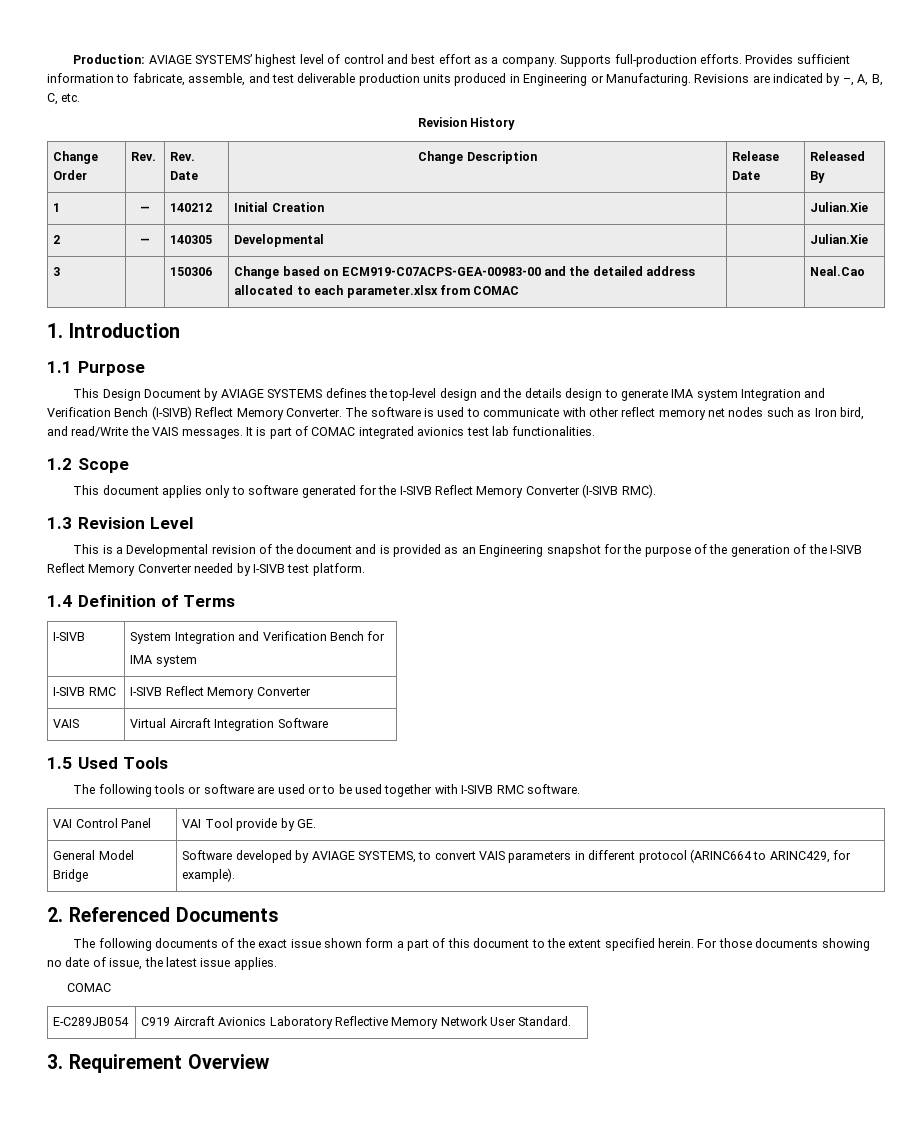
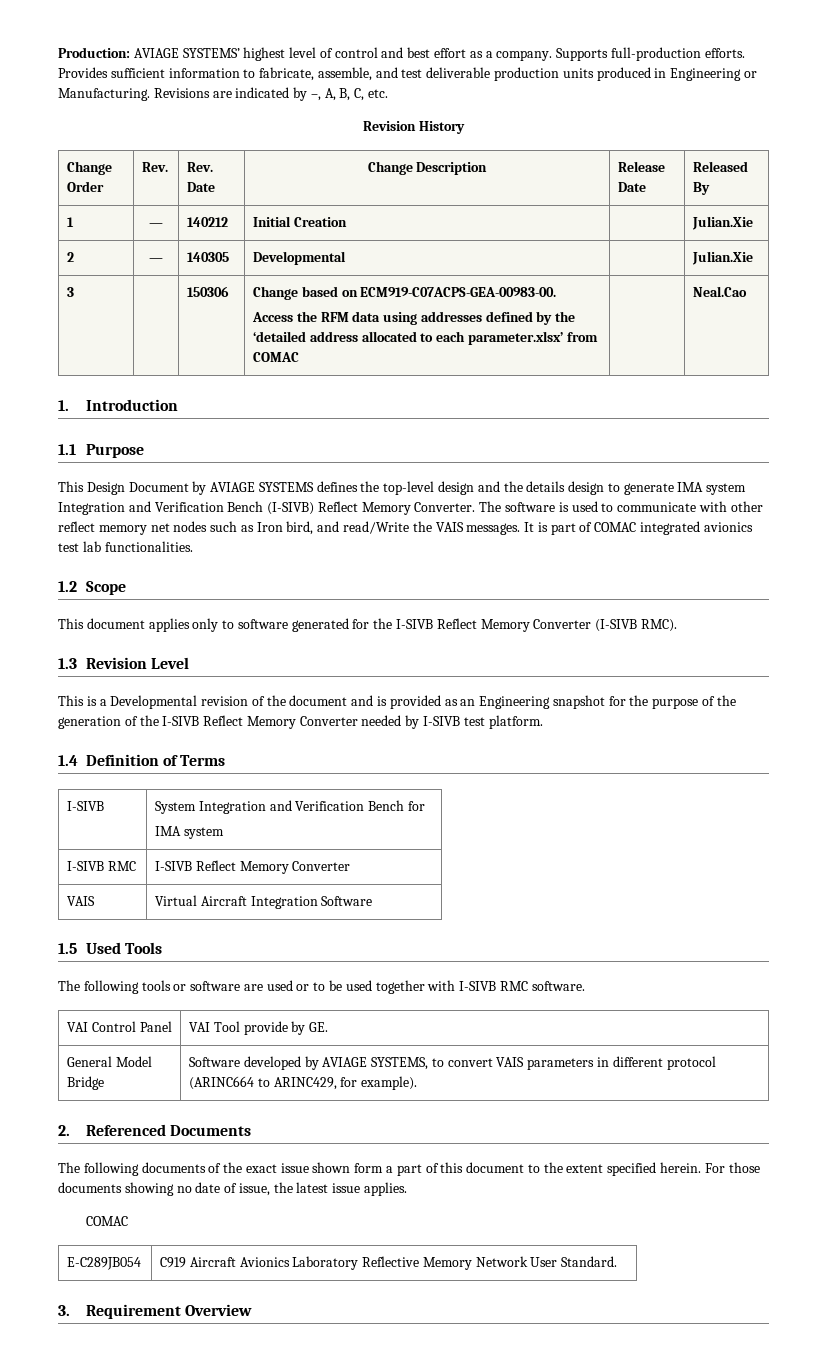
- 3 | | 150306 | Change based on ECM919-C07ACPS-GEA-00983-00 and the detailed address allocated to each parameter.xlsx from COMAC | | Neal.Cao
+ 3 | | 150306 | Change based on ECM919-C07ACPS-GEA-00983-00.
+ Access the RFM data using addresses defined by the ‘detailed address allocated to each parameter.xlsx’ from COMAC | | Neal.Cao

